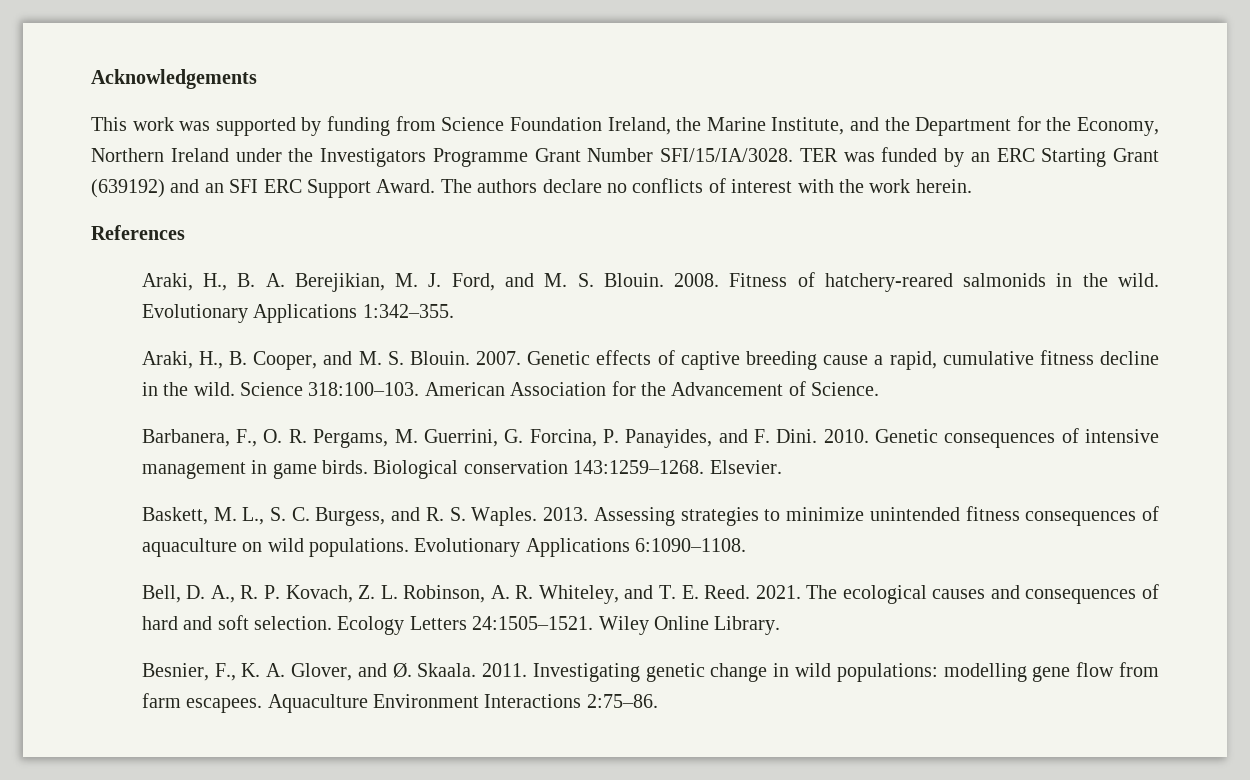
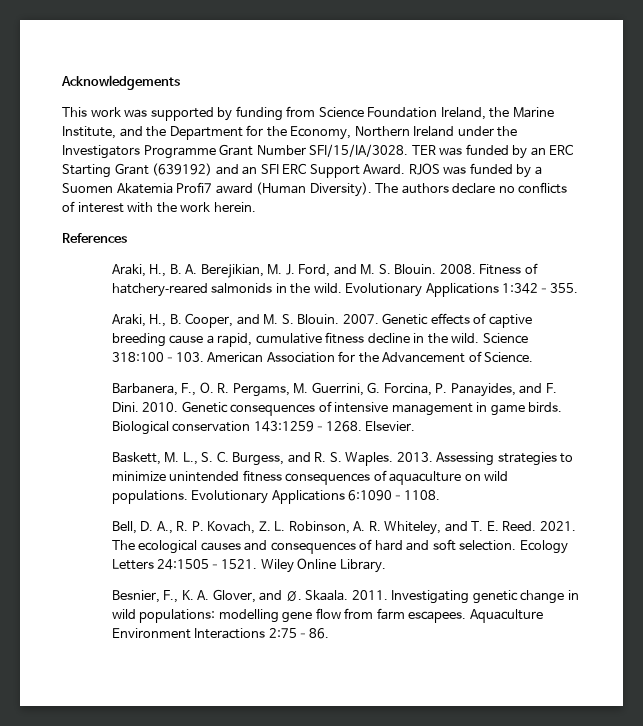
+ RJOS was funded by a Suomen Akatemia Profi7 award (Human Diversity).

